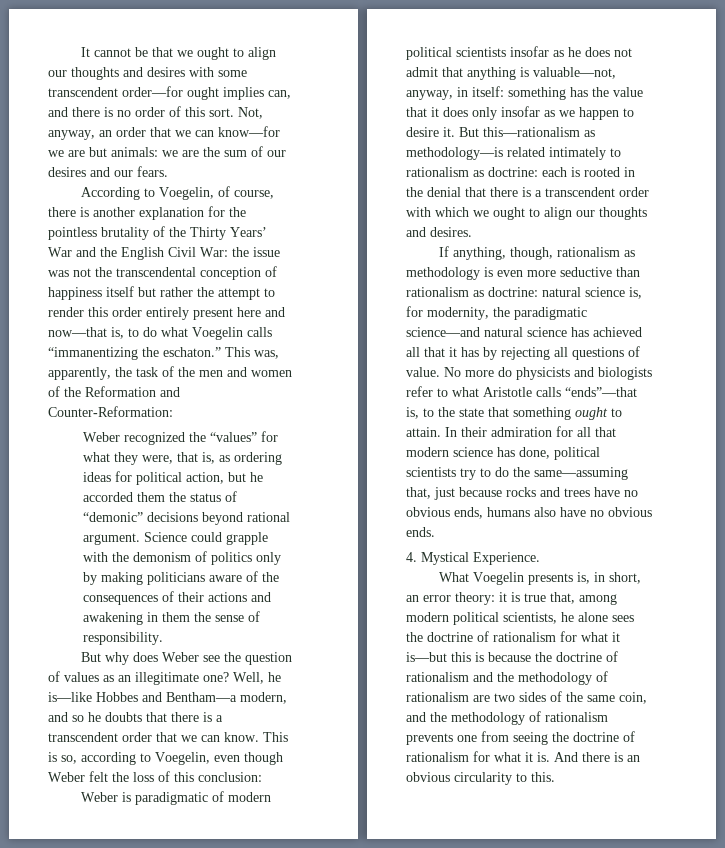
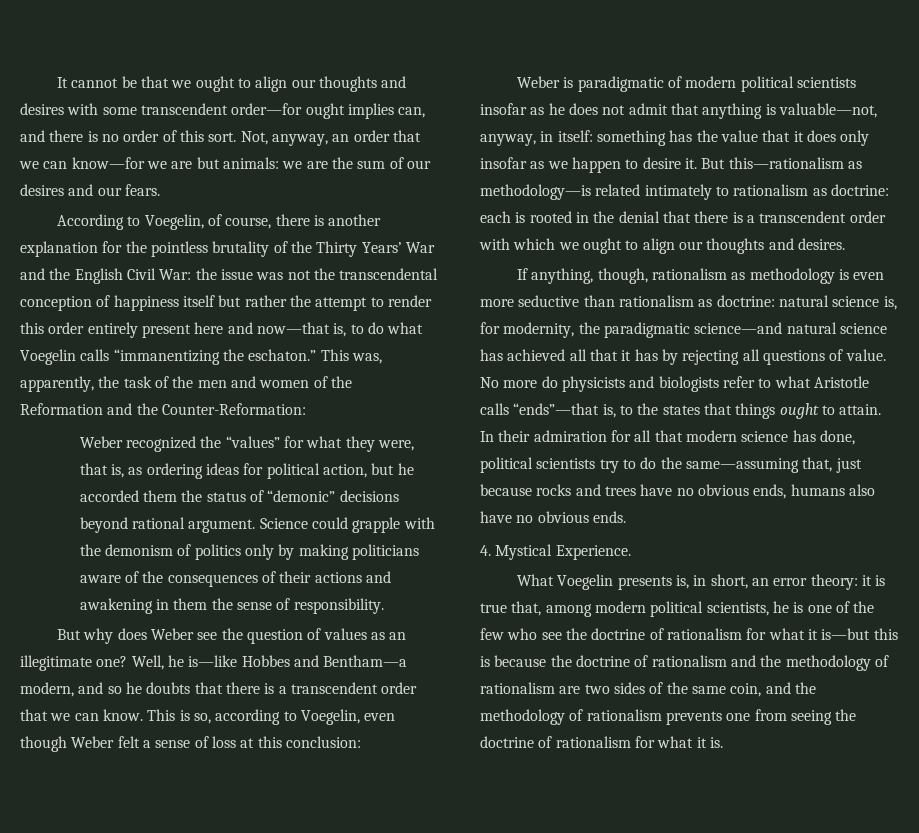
- This was, apparently, the task of the men and women of the Reformation and Counter-Reformation:
+ This was, apparently, the task of the men and women of the Reformation and the Counter-Reformation:
- This is so, according to Voegelin, even though Weber felt the loss of this conclusion:
+ This is so, according to Voegelin, even though Weber felt a sense of loss at this conclusion:
- No more do physicists and biologists refer to what Aristotle calls “ends”—that is, to the state that something ought to attain.
+ No more do physicists and biologists refer to what Aristotle calls “ends”—that is, to the states that things ought to attain.
- it is true that, among modern political scientists, he alone sees the doctrine of rationalism for what it is—but this is because the doctrine of rationalism and the methodology of rationalism are two sides of the same coin, and the methodology of rationalism prevents one from seeing the doctrine of rationalism for what it is. And there is an obvious circularity to this.
+ it is true that, among modern political scientists, he is one of the few who see the doctrine of rationalism for what it is—but this is because the doctrine of rationalism and the methodology of rationalism are two sides of the same coin, and the methodology of rationalism prevents one from seeing the doctrine of rationalism for what it is.

